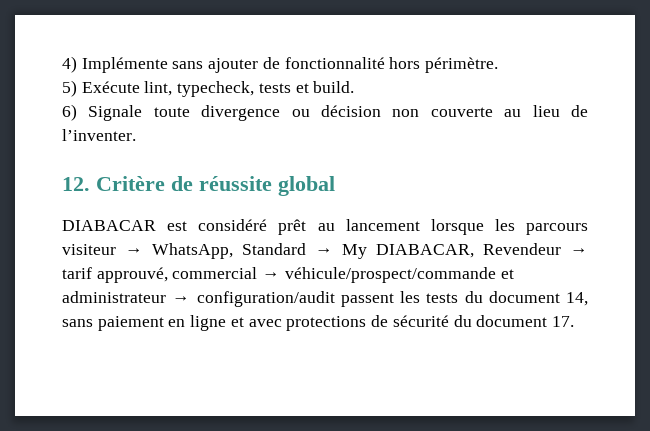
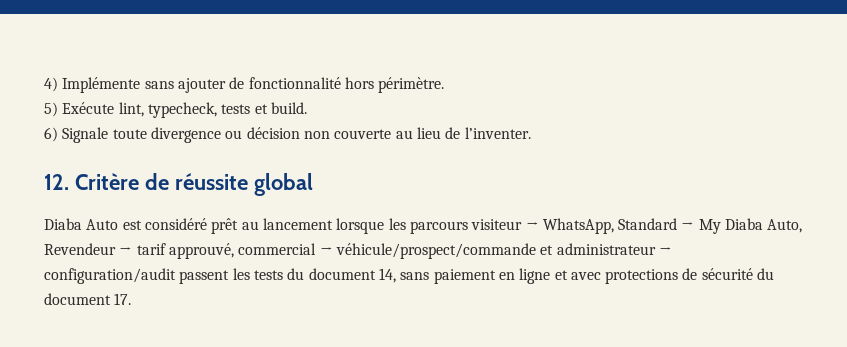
- DIABACAR est considéré prêt au lancement lorsque les parcours visiteur → WhatsApp, Standard → My DIABACAR, Revendeur → tarif approuvé, commercial → véhicule/prospect/commande et administrateur → configuration/audit passent les tests du document 14, sans paiement en ligne et avec protections de sécurité du document 17.
+ Diaba Auto est considéré prêt au lancement lorsque les parcours visiteur → WhatsApp, Standard → My Diaba Auto, Revendeur → tarif approuvé, commercial → véhicule/prospect/commande et administrateur → configuration/audit passent les tests du document 14, sans paiement en ligne et avec protections de sécurité du document 17.

